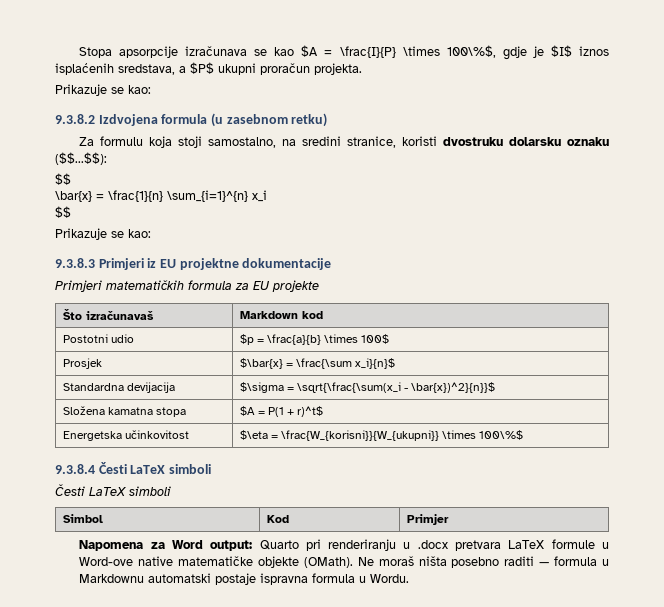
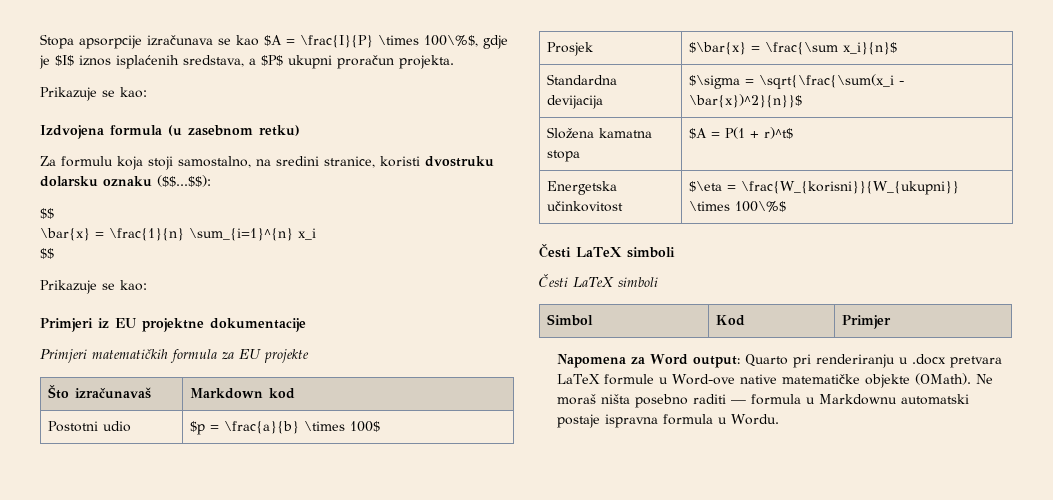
- 9.3.8.2 Izdvojena formula (u zasebnom retku)
+ Izdvojena formula (u zasebnom retku)
- 9.3.8.3 Primjeri iz EU projektne dokumentacije
+ Primjeri iz EU projektne dokumentacije
  Energetska učinkovitost | $\eta = \frac{W_{korisni}}{W_{ukupni}} \times 100\%$
- 9.3.8.4 Česti LaTeX simboli
+ Česti LaTeX simboli

